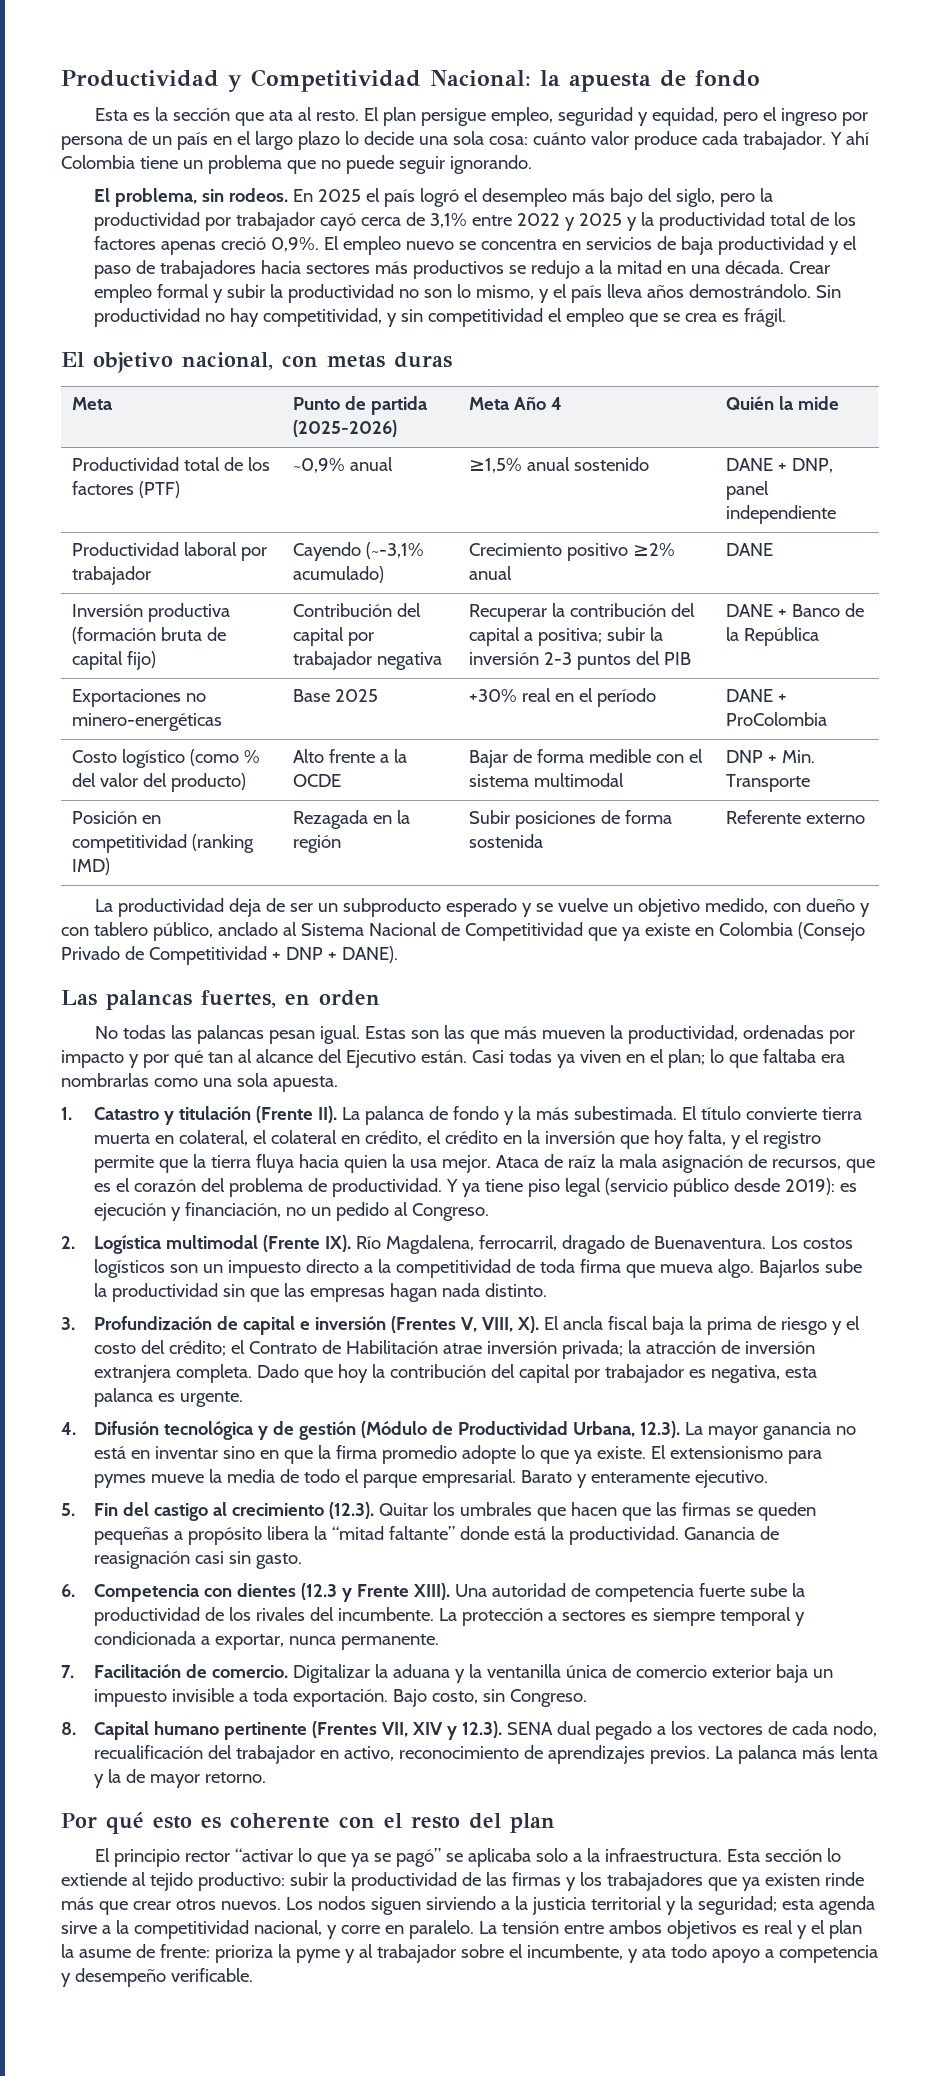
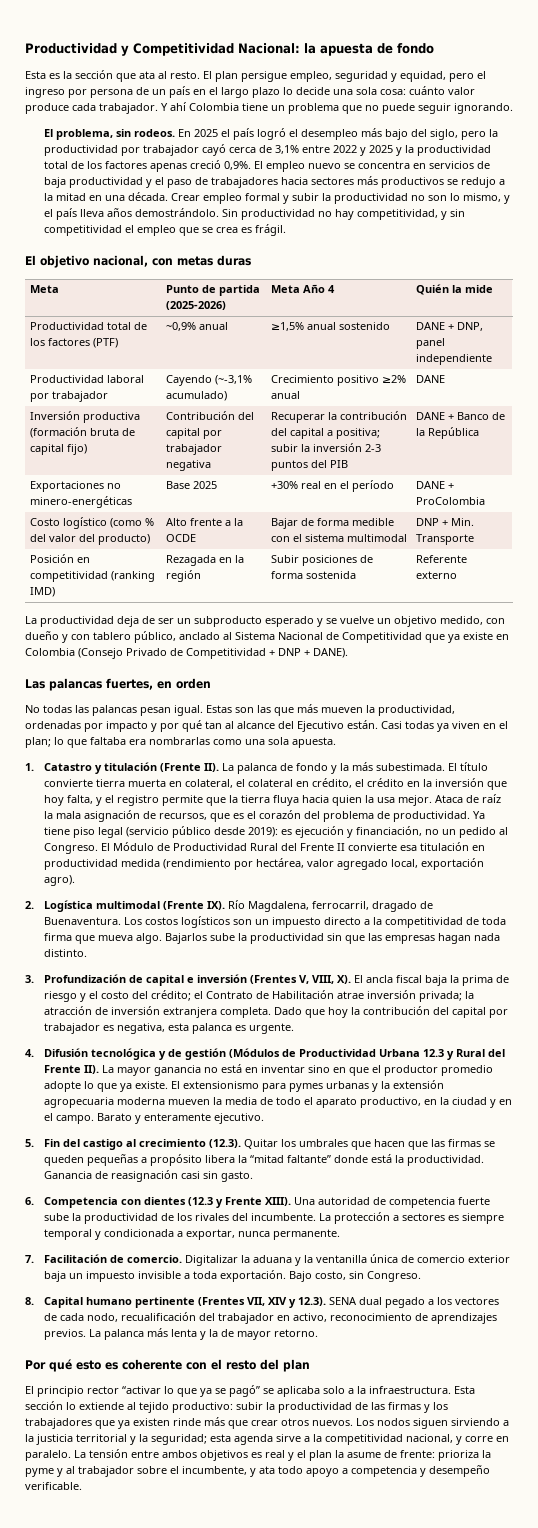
- Y ya tiene piso legal (servicio público desde 2019): es ejecución y financiación, no un pedido al Congreso.
+ Ya tiene piso legal (servicio público desde 2019): es ejecución y financiación, no un pedido al Congreso. El Módulo de Productividad Rural del Frente II convierte esa titulación en productividad medida (rendimiento por hectárea, valor agregado local, exportación agro).
- 4. Difusión tecnológica y de gestión (Módulo de Productividad Urbana, 12.3). La mayor ganancia no está en inventar sino en que la firma promedio adopte lo que ya existe.
+ 4. Difusión tecnológica y de gestión (Módulos de Productividad Urbana 12.3 y Rural del Frente II). La mayor ganancia no está en inventar sino en que el productor promedio adopte lo que ya existe.
- El extensionismo para pymes mueve la media de todo el parque empresarial.
+ El extensionismo para pymes urbanas y la extensión agropecuaria moderna mueven la media de todo el aparato productivo, en la ciudad y en el campo.

